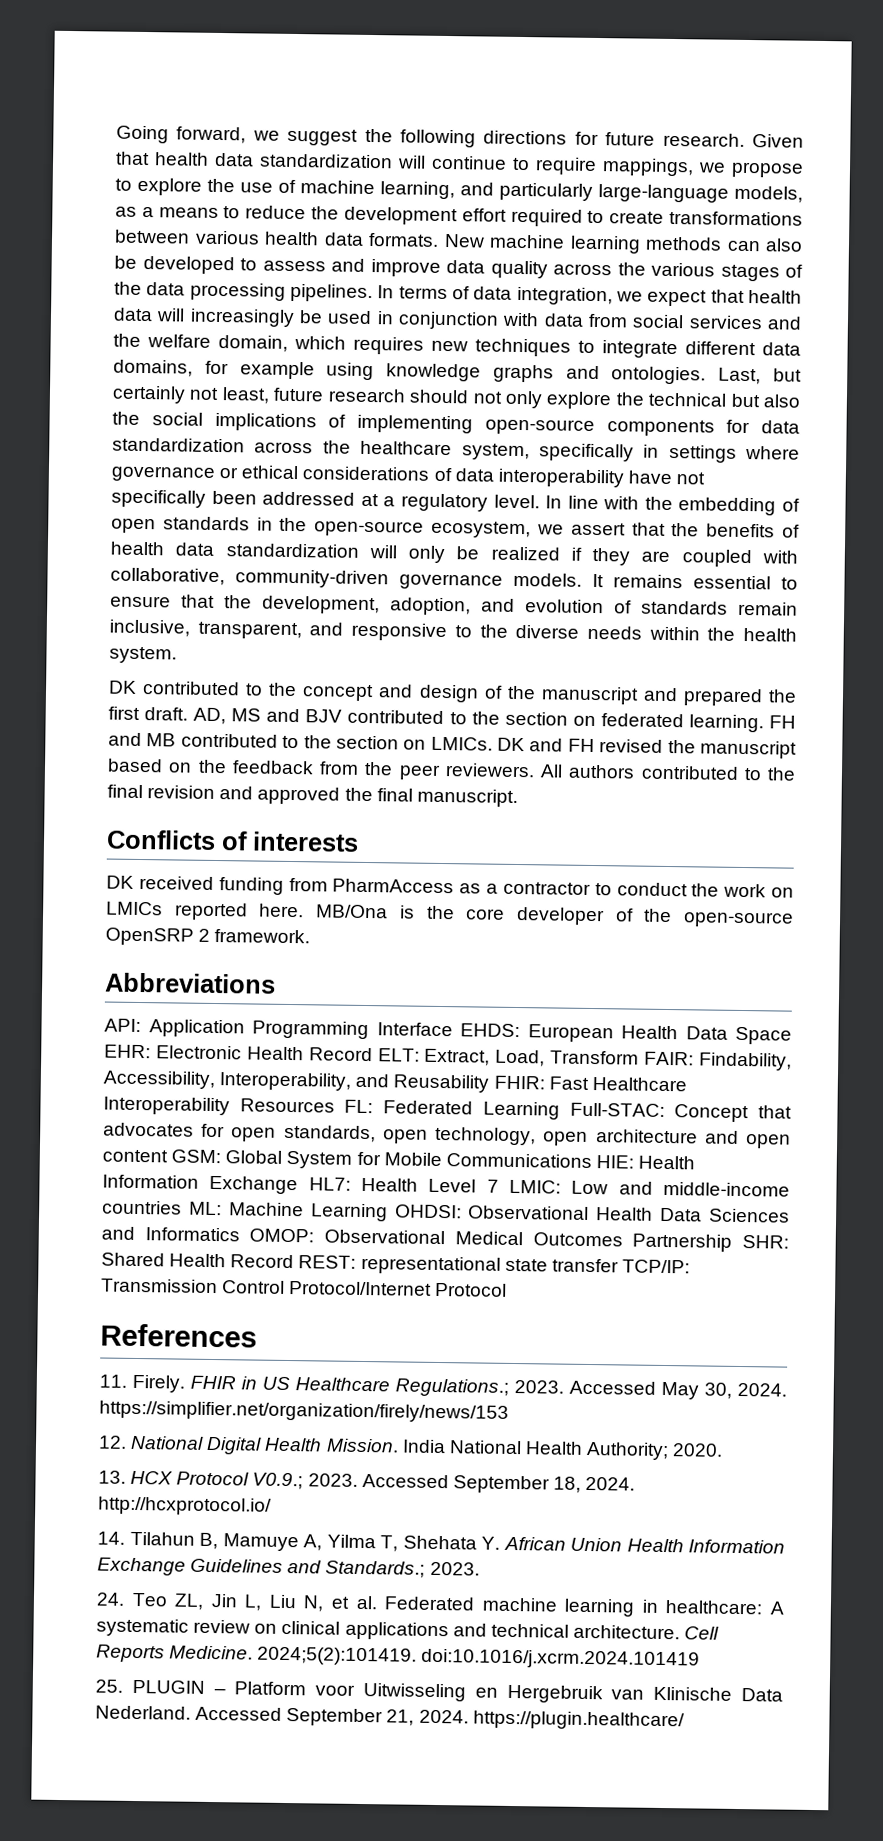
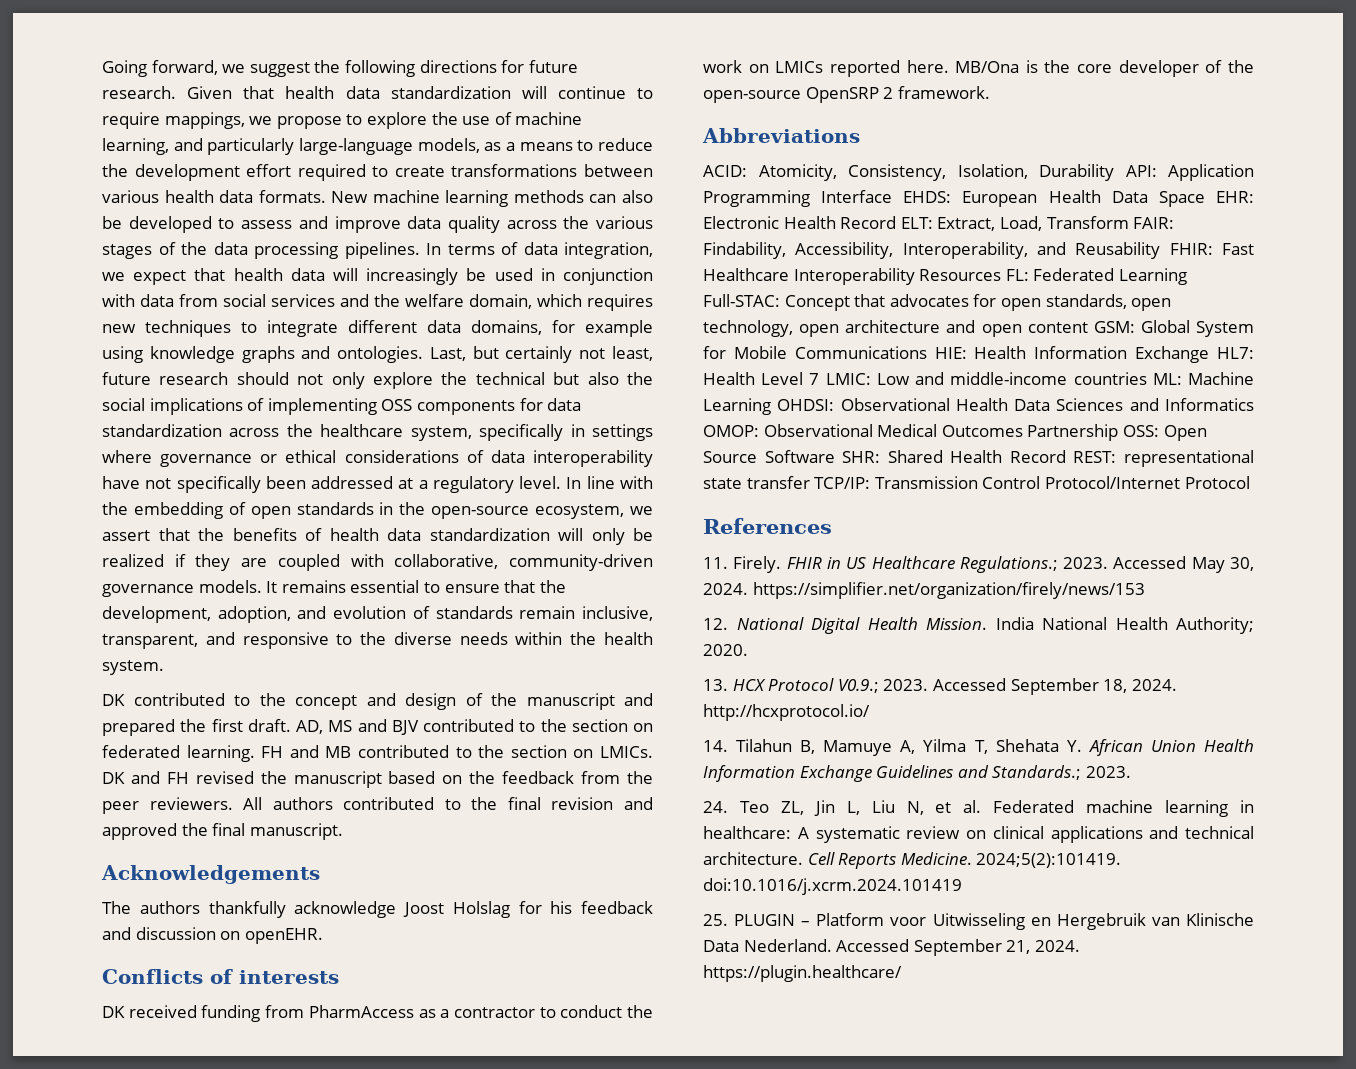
- Last, but certainly not least, future research should not only explore the technical but also the social implications of implementing open-source components for data standardization across the healthcare system, specifically in settings where governance or ethical considerations of data interoperability have not specifically been addressed at a regulatory level.
+ Last, but certainly not least, future research should not only explore the technical but also the social implications of implementing OSS components for data standardization across the healthcare system, specifically in settings where governance or ethical considerations of data interoperability have not specifically been addressed at a regulatory level.
+ Acknowledgements
+ The authors thankfully acknowledge Joost Holslag for his feedback and discussion on openEHR.
- API:
+ ACID: Atomicity, Consistency, Isolation, Durability API:
- Observational Medical Outcomes Partnership SHR:
+ Observational Medical Outcomes Partnership OSS: Open Source Software SHR:

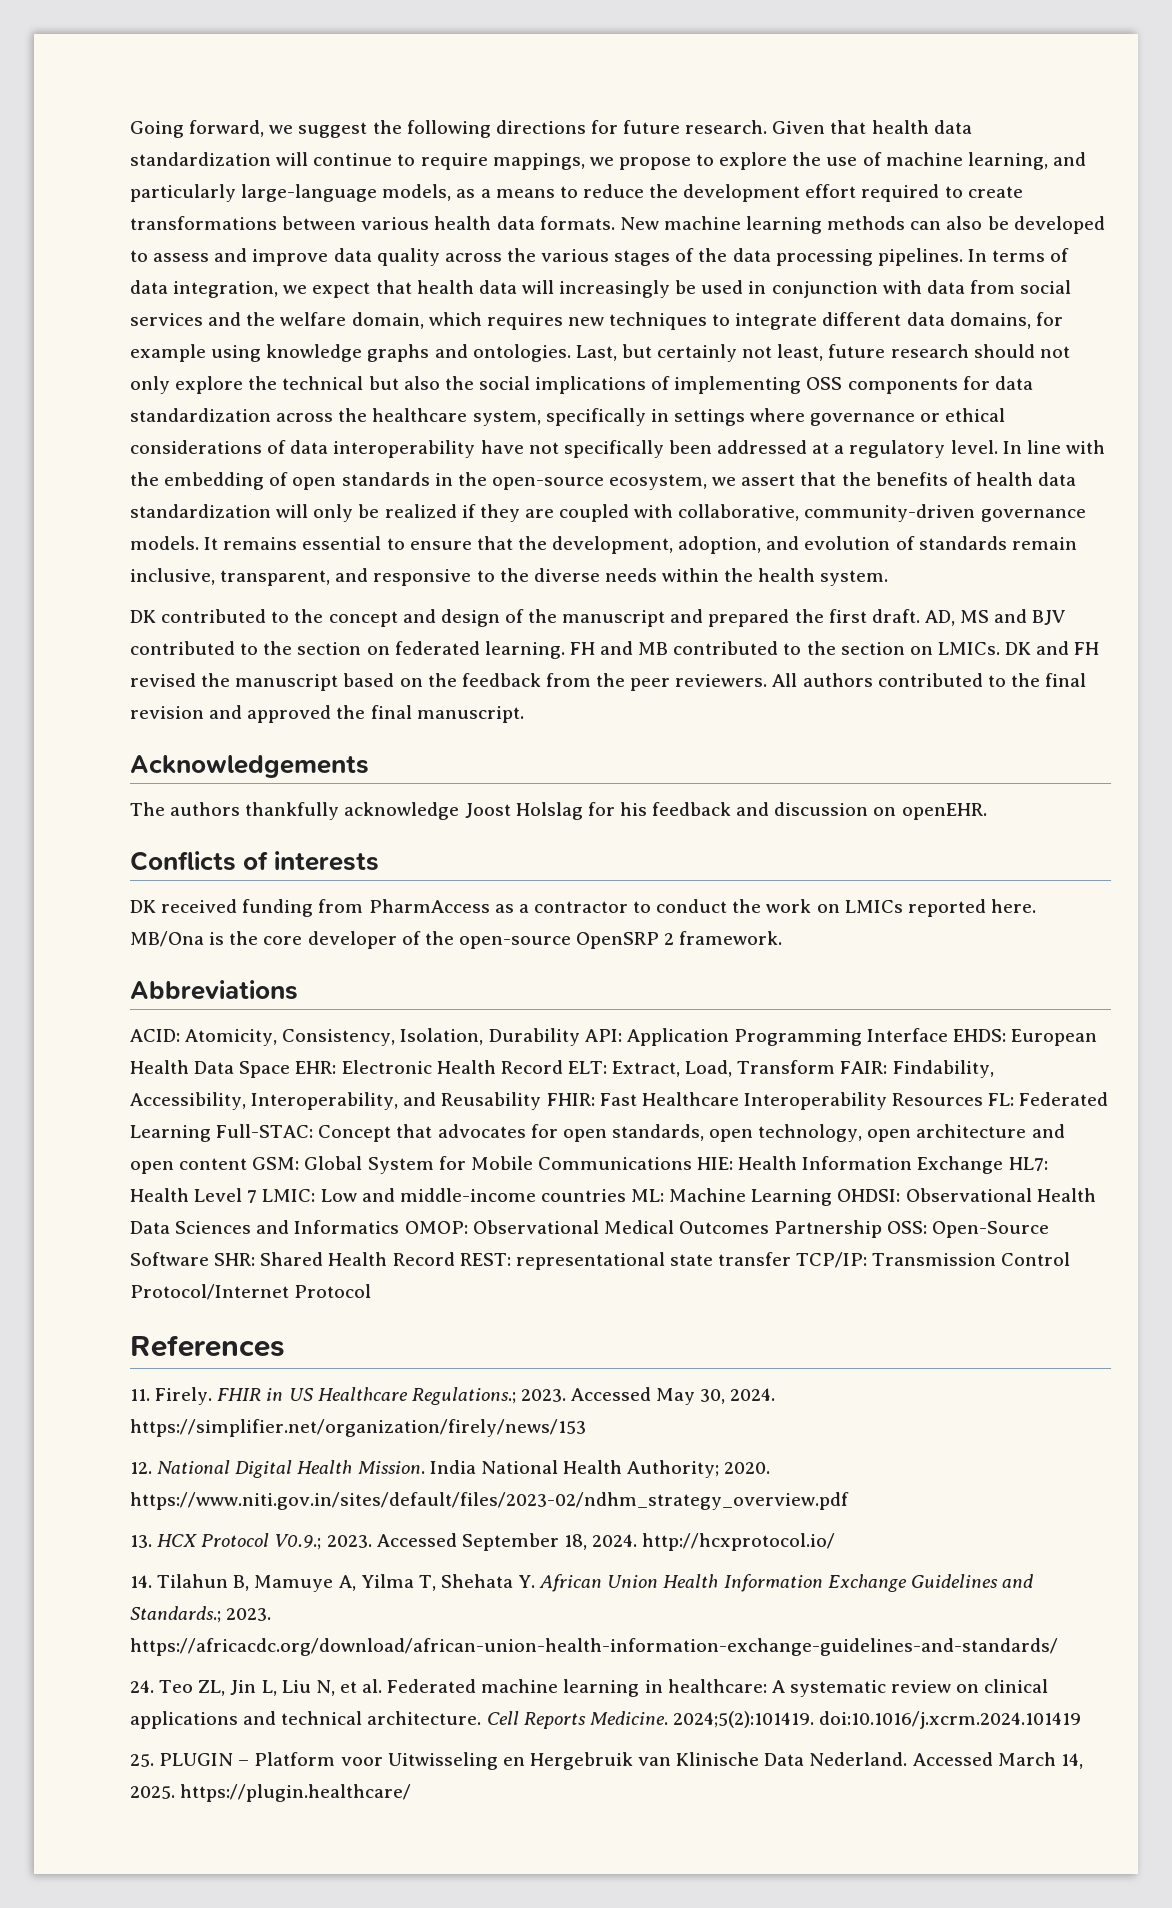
- Open Source Software SHR:
+ Open-Source Software SHR:
- India National Health Authority; 2020.
+ India National Health Authority; 2020. https://www.niti.gov.in/sites/default/files/2023-02/ndhm_strategy_overview.pdf
- 14. Tilahun B, Mamuye A, Yilma T, Shehata Y. African Union Health Information Exchange Guidelines and Standards.; 2023.
+ 14. Tilahun B, Mamuye A, Yilma T, Shehata Y. African Union Health Information Exchange Guidelines and Standards.; 2023. https://africacdc.org/download/african-union-health-information-exchange-guidelines-and-standards/
- Accessed September 21, 2024. https://plugin.healthcare/
+ Accessed March 14, 2025. https://plugin.healthcare/

